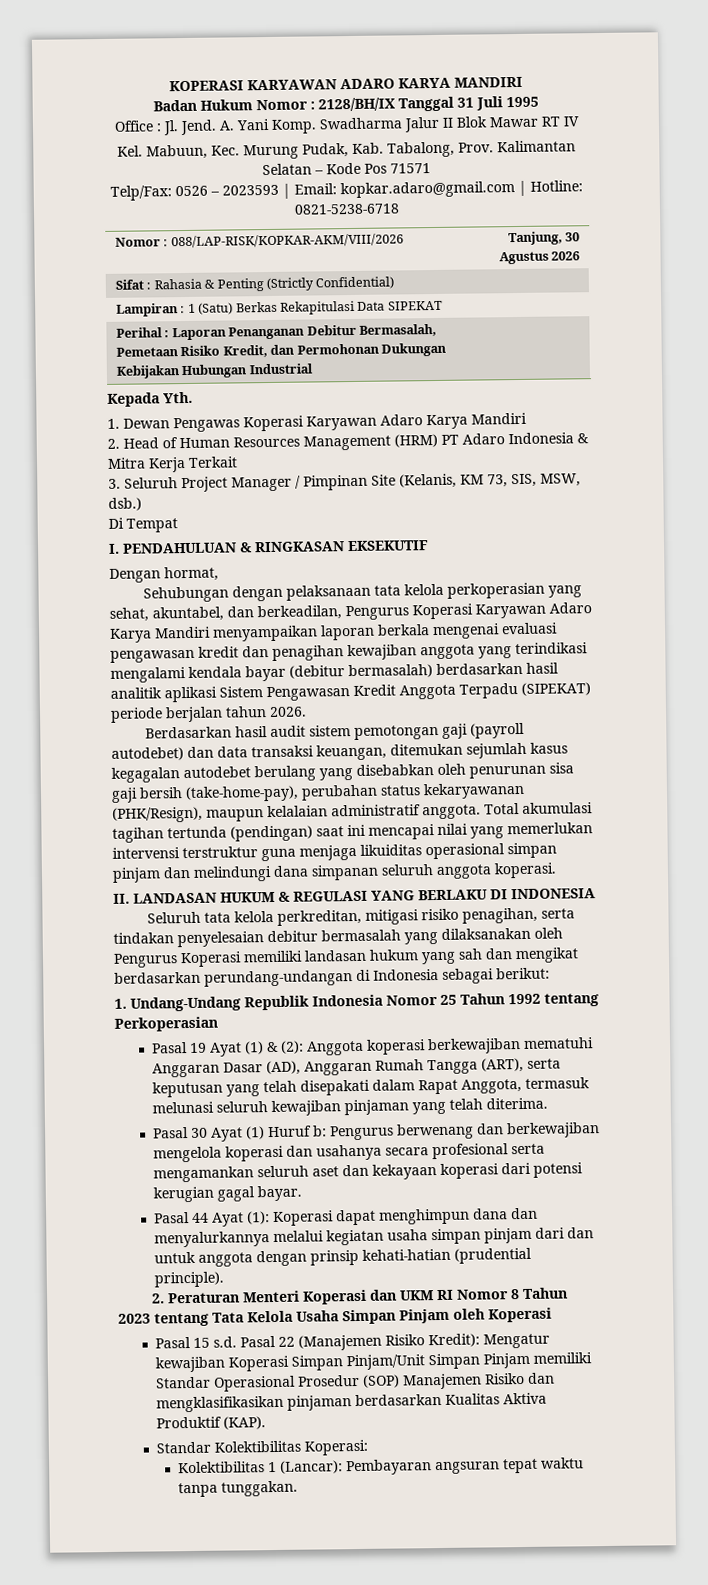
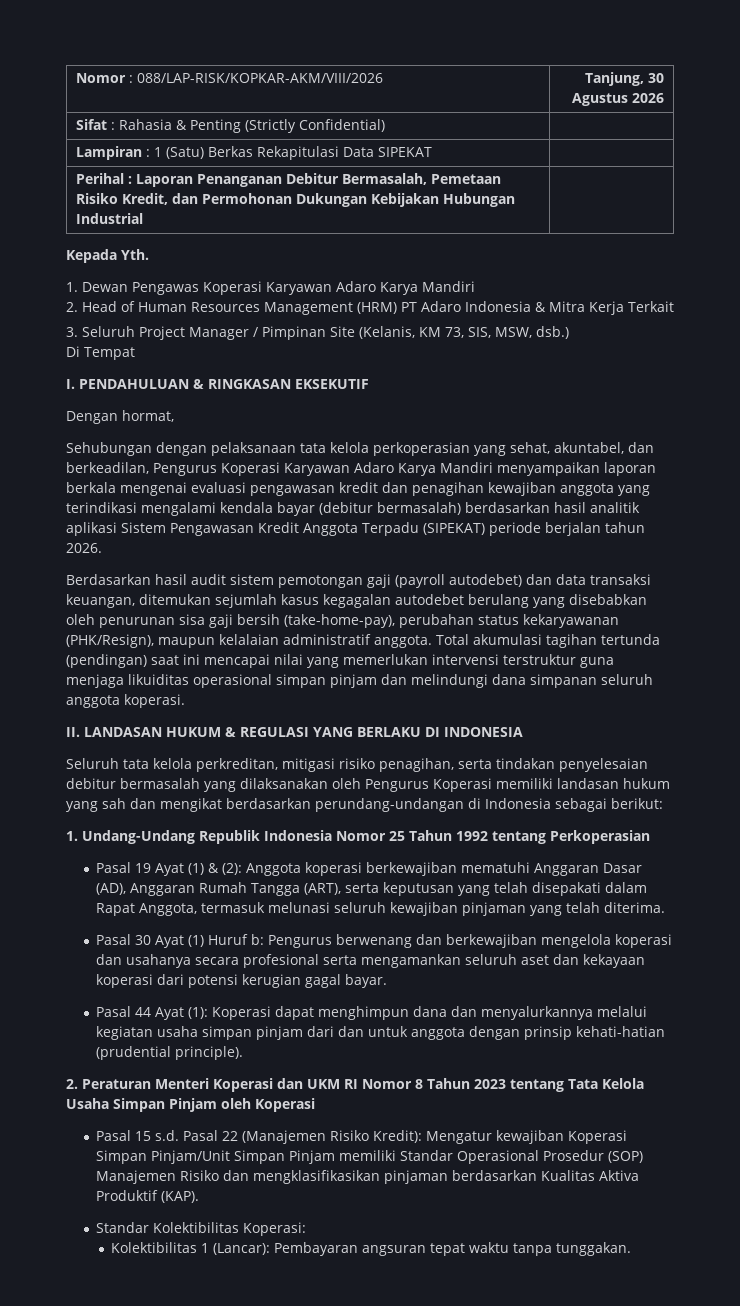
- KOPERASI KARYAWAN ADARO KARYA MANDIRI
- Badan Hukum Nomor : 2128/BH/IX Tanggal 31 Juli 1995
- Office : Jl. Jend. A. Yani Komp. Swadharma Jalur II Blok Mawar RT IV
- Kel. Mabuun, Kec. Murung Pudak, Kab. Tabalong, Prov. Kalimantan Selatan – Kode Pos 71571
- Telp/Fax: 0526 – 2023593 | Email: kopkar.adaro@gmail.com | Hotline: 0821-5238-6718

